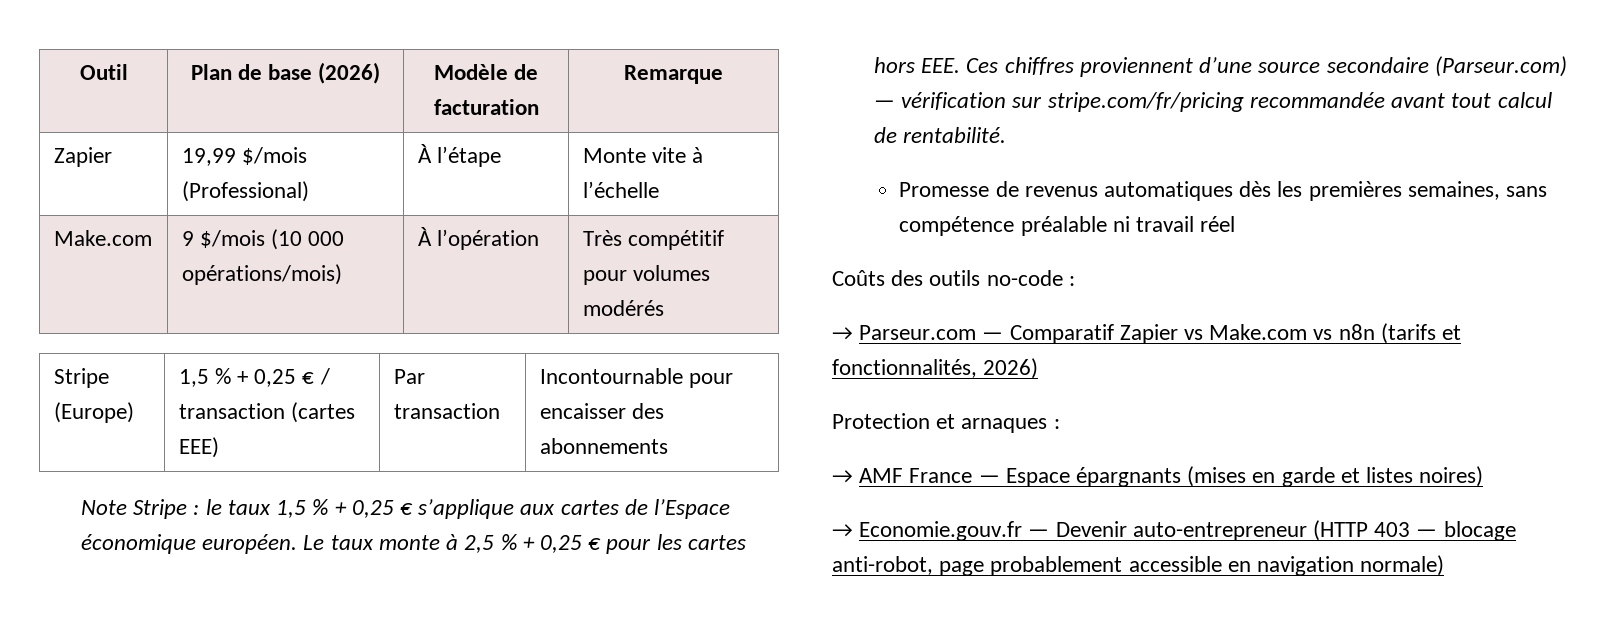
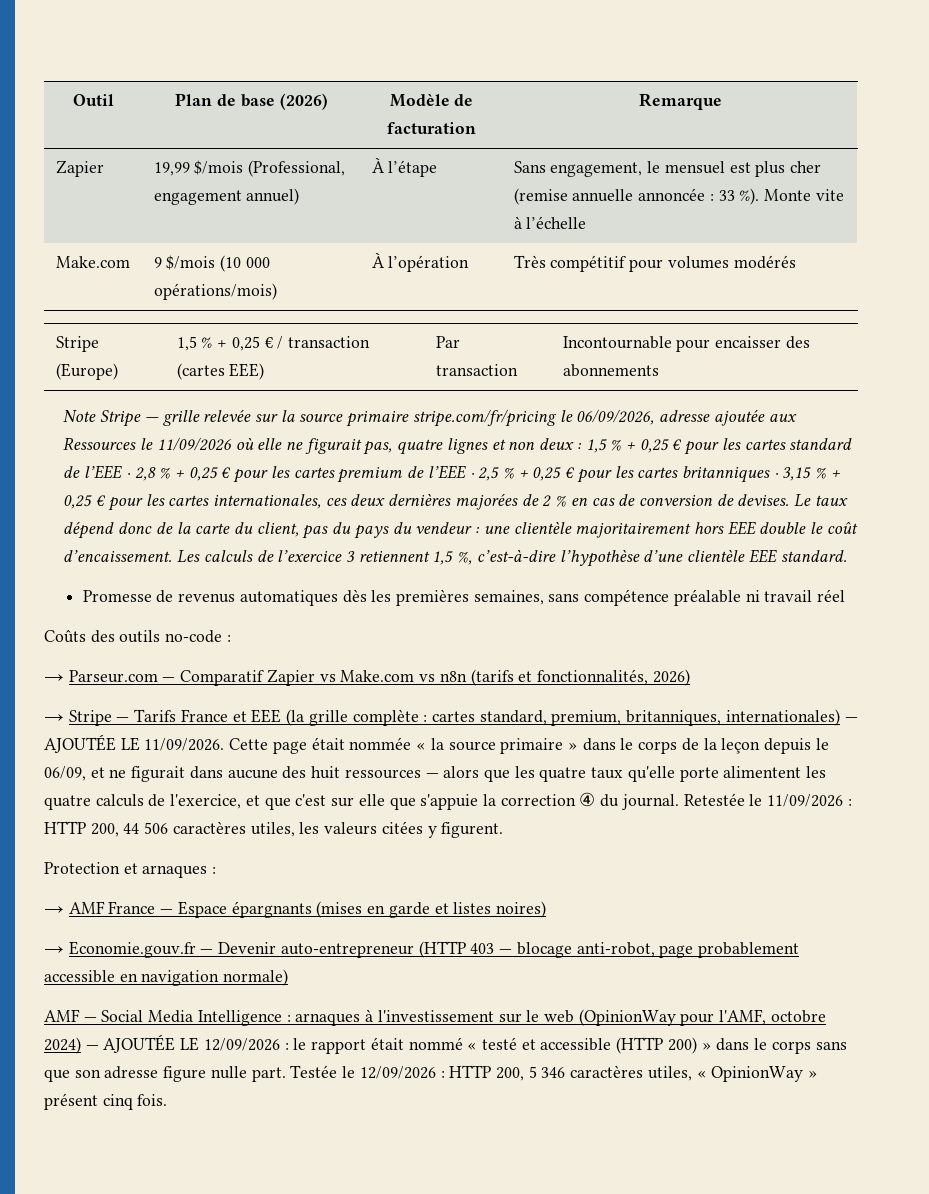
- Zapier | 19,99 $/mois (Professional) | À l’étape | Monte vite à l’échelle
+ Zapier | 19,99 $/mois (Professional, engagement annuel) | À l’étape | Sans engagement, le mensuel est plus cher (remise annuelle annoncée : 33 %). Monte vite à l’échelle
- Note Stripe : le taux 1,5 % + 0,25 € s’applique aux cartes de l’Espace économique européen. Le taux monte à 2,5 % + 0,25 € pour les cartes hors EEE. Ces chiffres proviennent d’une source secondaire (Parseur.com) — vérification sur stripe.com/fr/pricing recommandée avant tout calcul de rentabilité.
+ Note Stripe — grille relevée sur la source primaire stripe.com/fr/pricing le 06/09/2026, adresse ajoutée aux Ressources le 11/09/2026 où elle ne figurait pas, quatre lignes et non deux : 1,5 % + 0,25 € pour les cartes standard de l’EEE · 2,8 % + 0,25 € pour les cartes premium de l’EEE · 2,5 % + 0,25 € pour les cartes britanniques · 3,15 % + 0,25 € pour les cartes internationales, ces deux dernières majorées de 2 % en cas de conversion de devises. Le taux dépend donc de la carte du client, pas du pays du vendeur : une clientèle majoritairement hors EEE double le coût d’encaissement. Les calculs de l’exercice 3 retiennent 1,5 %, c’est-à-dire l’hypothèse d’une clientèle EEE standard.
+ → Stripe — Tarifs France et EEE (la grille complète : cartes standard, premium, britanniques, internationales) — AJOUTÉE LE 11/09/2026. Cette page était nommée « la source primaire » dans le corps de la leçon depuis le 06/09, et ne figurait dans aucune des huit ressources — alors que les quatre taux qu'elle porte alimentent les quatre calculs de l'exercice, et que c'est sur elle que s'appuie la correction ④ du journal. Retestée le 11/09/2026 : HTTP 200, 44 506 caractères utiles, les valeurs citées y figurent.
+ AMF — Social Media Intelligence : arnaques à l'investissement sur le web (OpinionWay pour l'AMF, octobre 2024) — AJOUTÉE LE 12/09/2026 : le rapport était nommé « testé et accessible (HTTP 200) » dans le corps sans que son adresse figure nulle part. Testée le 12/09/2026 : HTTP 200, 5 346 caractères utiles, « OpinionWay » présent cinq fois.

